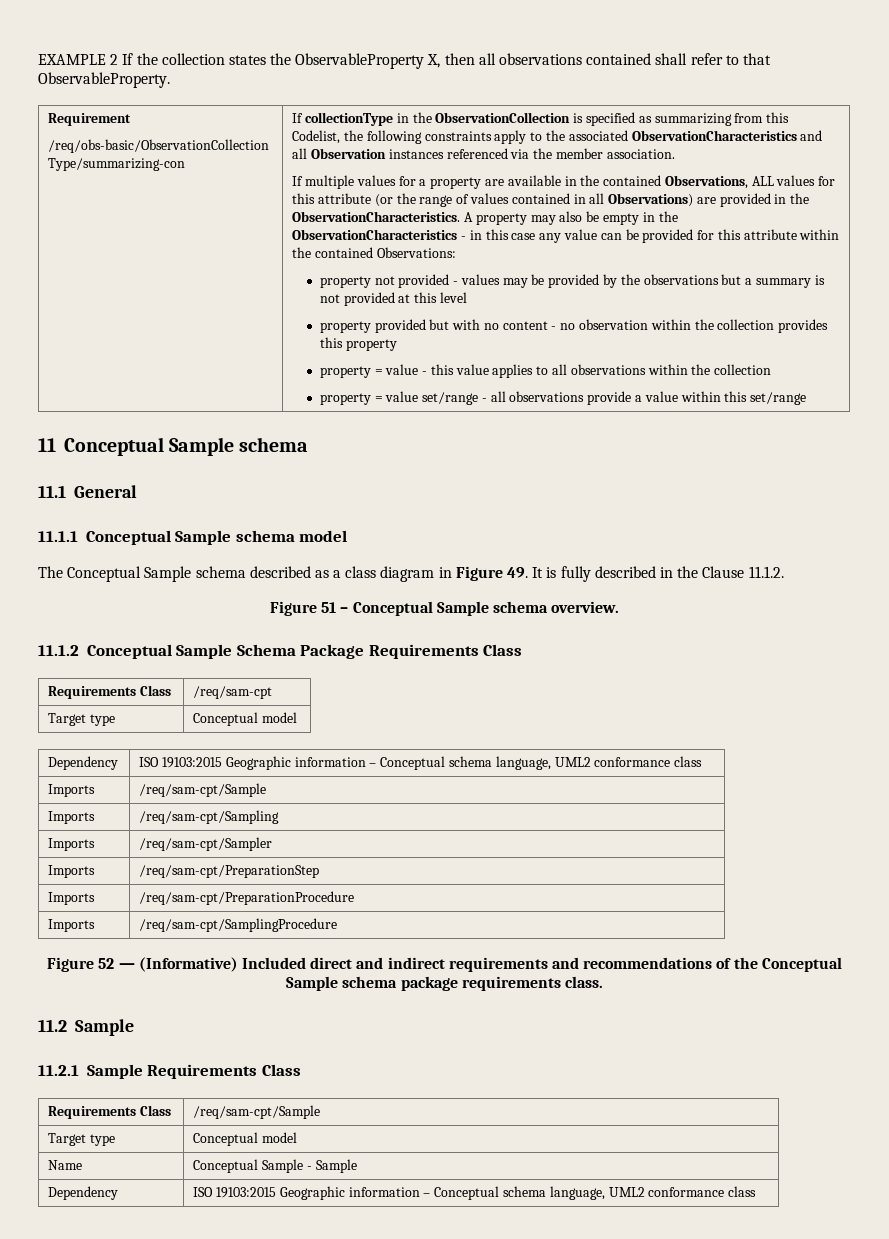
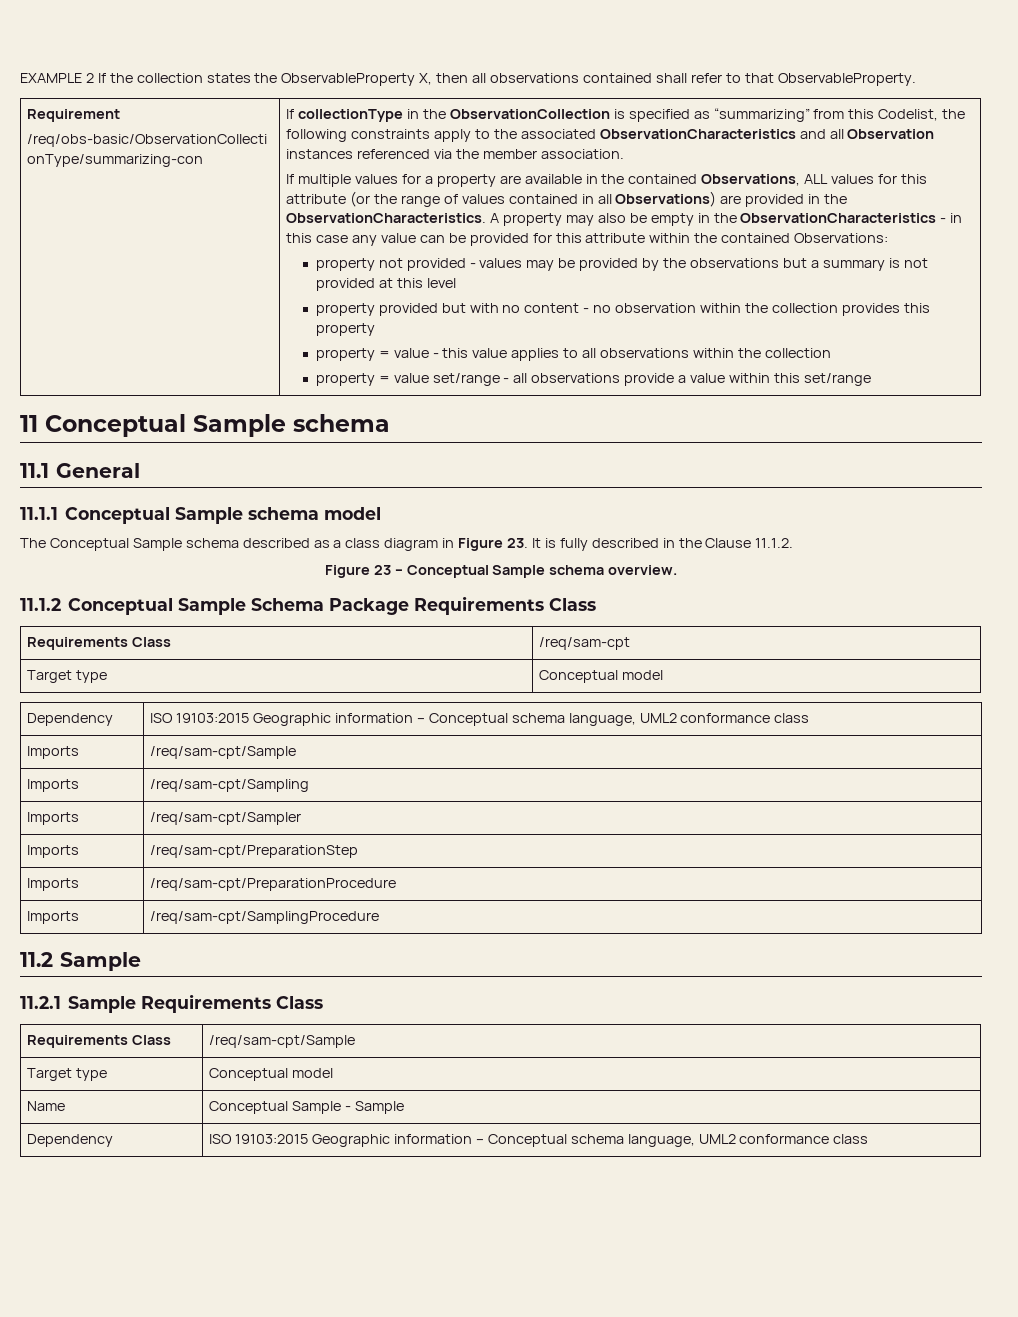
- If collectionType in the ObservationCollection is specified as summarizing from this Codelist, the following constraints apply to the associated ObservationCharacteristics and all Observation instances referenced via the member association.
+ If collectionType in the ObservationCollection is specified as “summarizing” from this Codelist, the following constraints apply to the associated ObservationCharacteristics and all Observation instances referenced via the member association.
- The Conceptual Sample schema described as a class diagram in Figure 49. It is fully described in the Clause 11.1.2.
+ The Conceptual Sample schema described as a class diagram in Figure 23. It is fully described in the Clause 11.1.2.
- Figure 51 – Conceptual Sample schema overview.
+ Figure 23 – Conceptual Sample schema overview.
- Figure 52 — (Informative) Included direct and indirect requirements and recommendations of the Conceptual Sample schema package requirements class.

